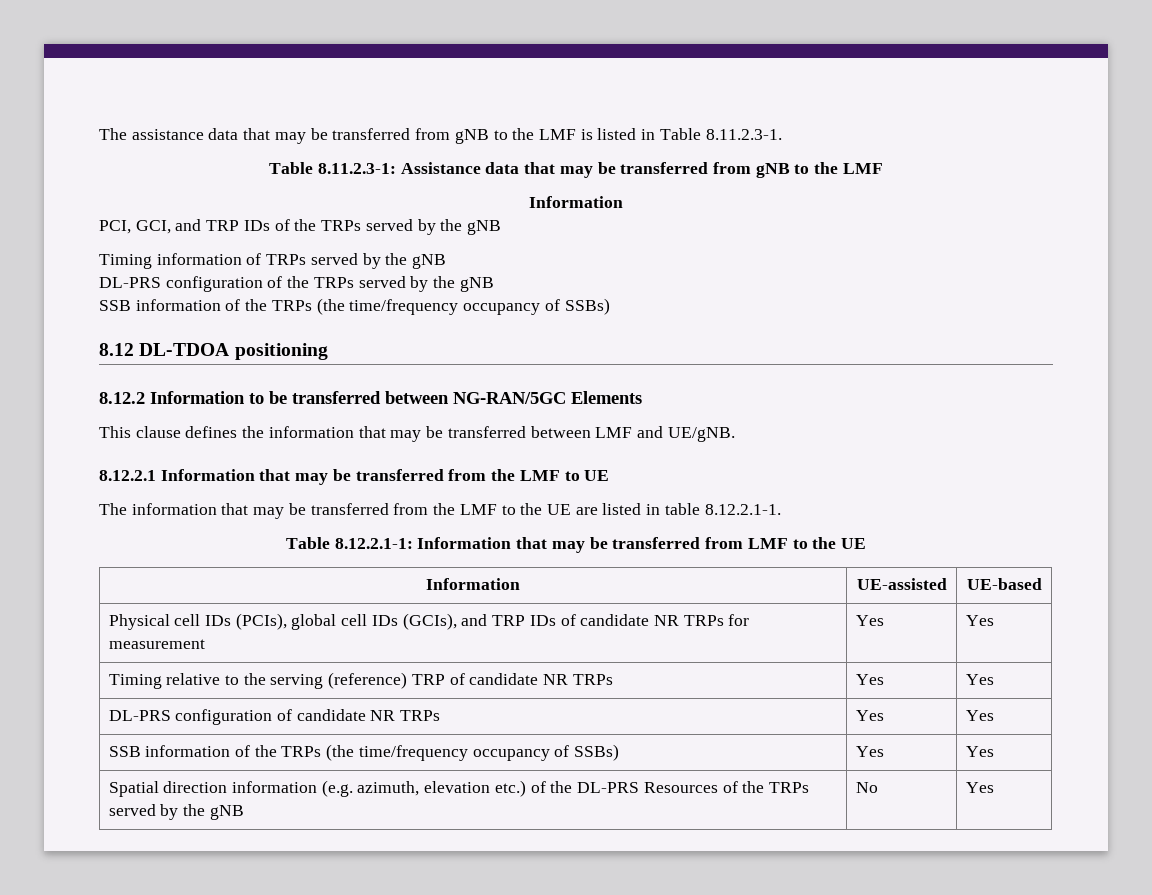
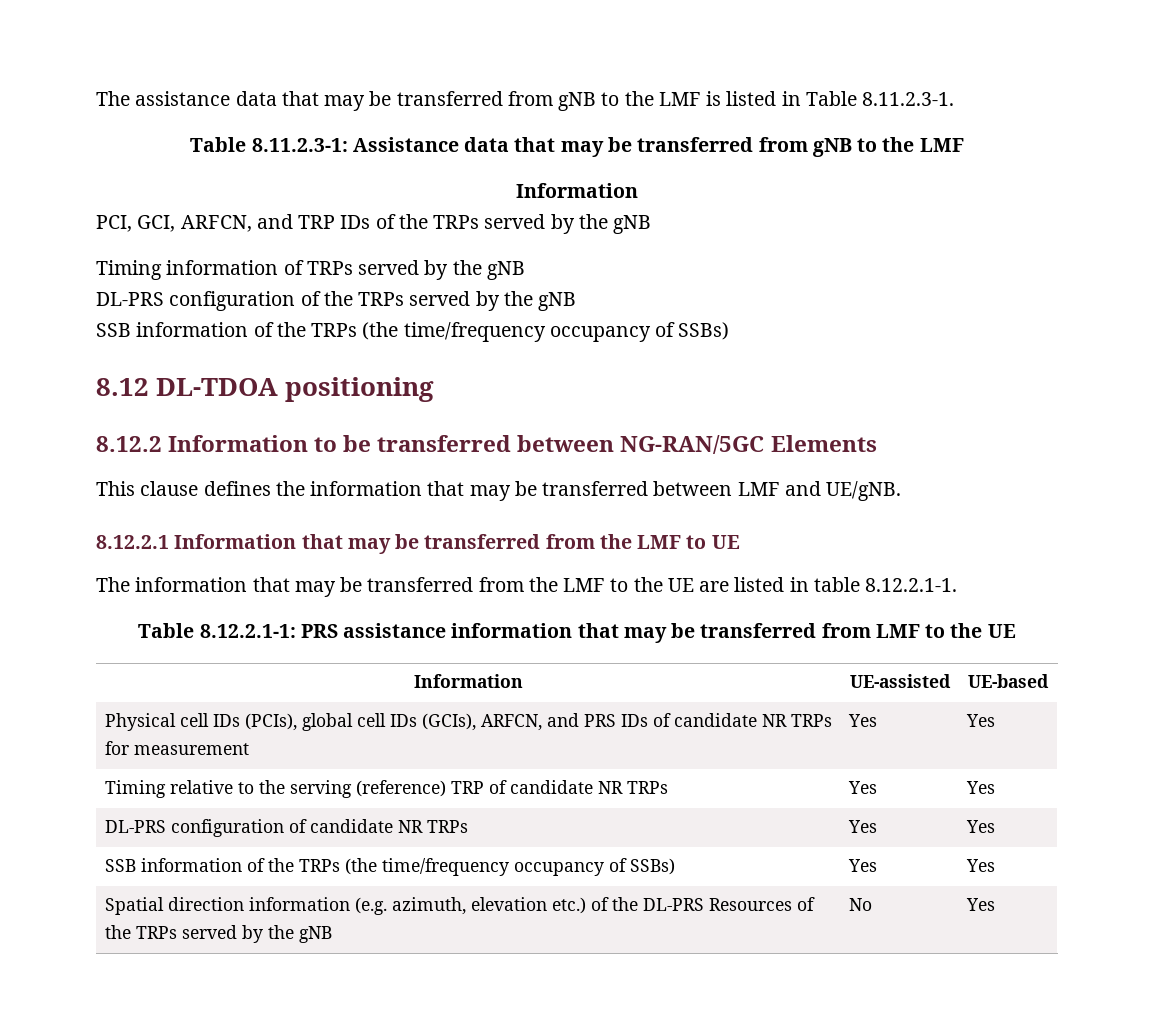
- PCI, GCI, and TRP IDs of the TRPs served by the gNB
+ PCI, GCI, ARFCN, and TRP IDs of the TRPs served by the gNB
- Table 8.12.2.1-1: Information that may be transferred from LMF to the UE
+ Table 8.12.2.1-1: PRS assistance information that may be transferred from LMF to the UE
- Physical cell IDs (PCIs), global cell IDs (GCIs), and TRP IDs of candidate NR TRPs for measurement | Yes | Yes
+ Physical cell IDs (PCIs), global cell IDs (GCIs), ARFCN, and PRS IDs of candidate NR TRPs for measurement | Yes | Yes

